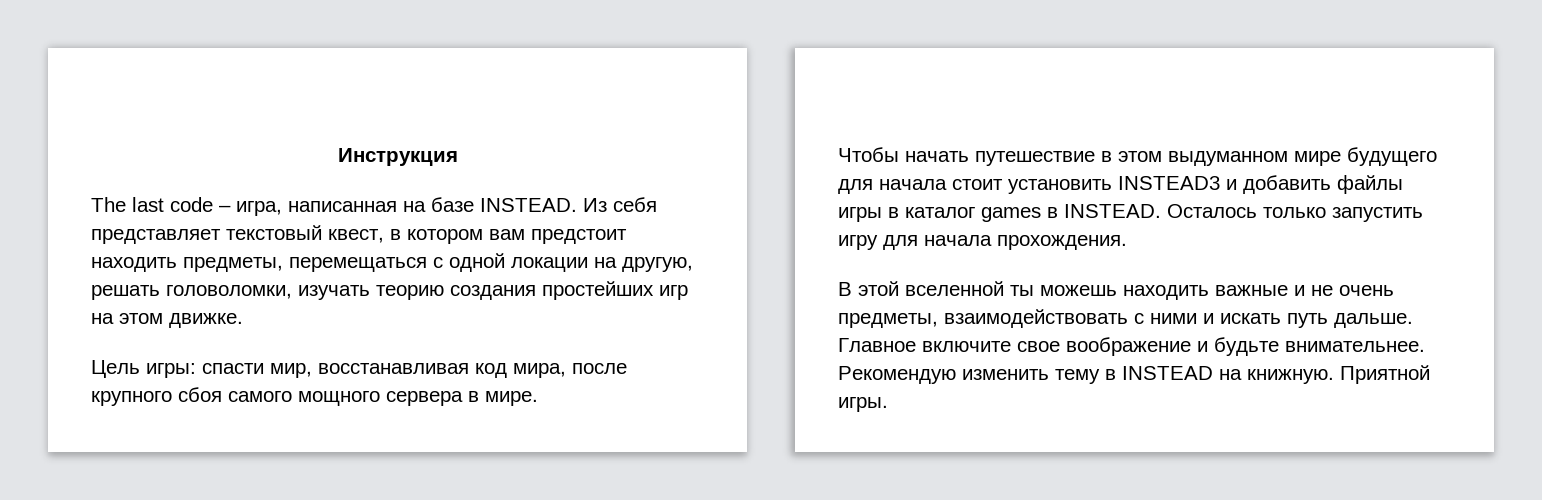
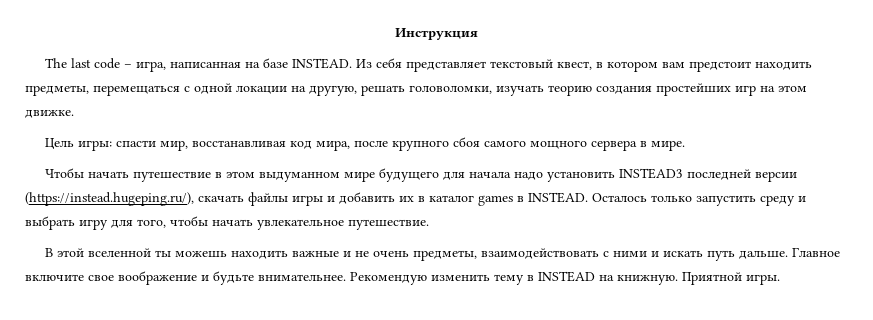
- Чтобы начать путешествие в этом выдуманном мире будущего для начала стоит установить INSTEAD3 и добавить файлы игры в каталог games в INSTEAD.
+ Чтобы начать путешествие в этом выдуманном мире будущего для начала надо установить INSTEAD3 последней версии (https://instead.hugeping.ru/), скачать файлы игры и добавить их в каталог games в INSTEAD.
- Осталось только запустить игру для начала прохождения.
+ Осталось только запустить среду и выбрать игру для того, чтобы начать увлекательное путешествие.

